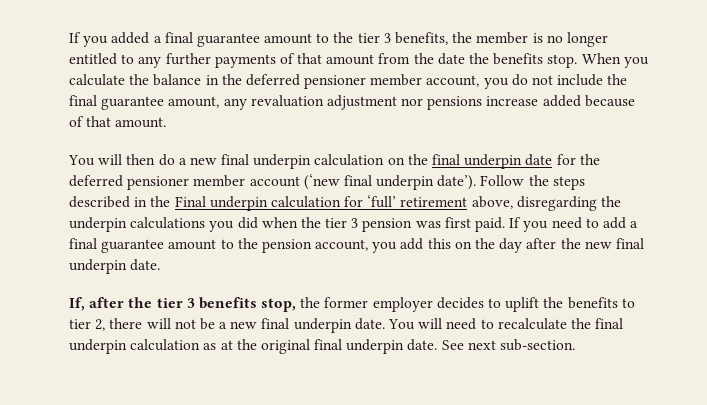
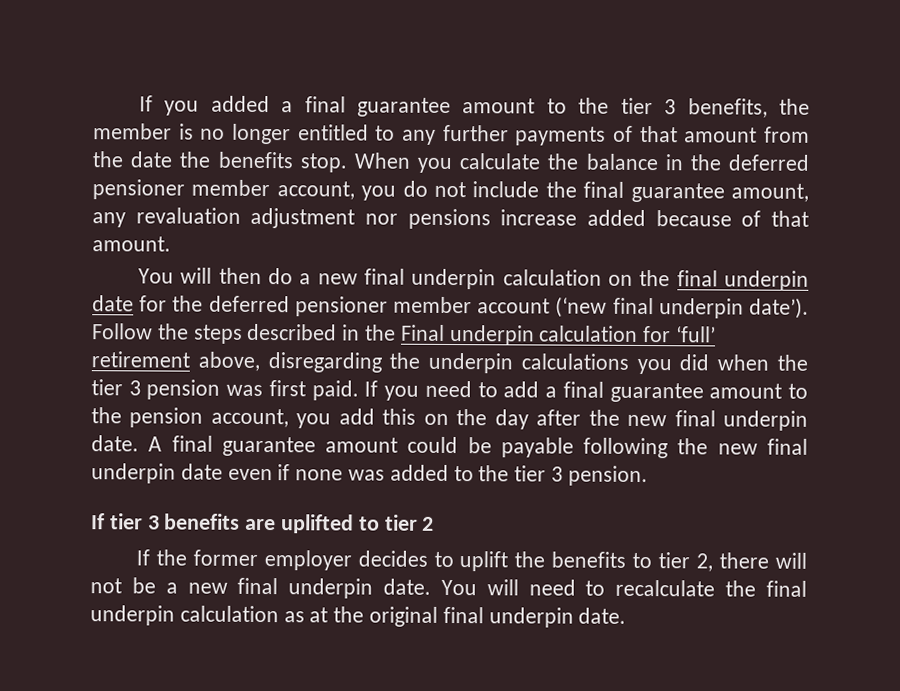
- If you need to add a final guarantee amount to the pension account, you add this on the day after the new final underpin date.
- If, after the tier 3 benefits stop, the former employer decides to uplift the benefits to tier 2, there will not be a new final underpin date.
+ If you need to add a final guarantee amount to the pension account, you add this on the day after the new final underpin date. A final guarantee amount could be payable following the new final underpin date even if none was added to the tier 3 pension.
+ If tier 3 benefits are uplifted to tier 2
+ If the former employer decides to uplift the benefits to tier 2, there will not be a new final underpin date.
- See next sub-section.

